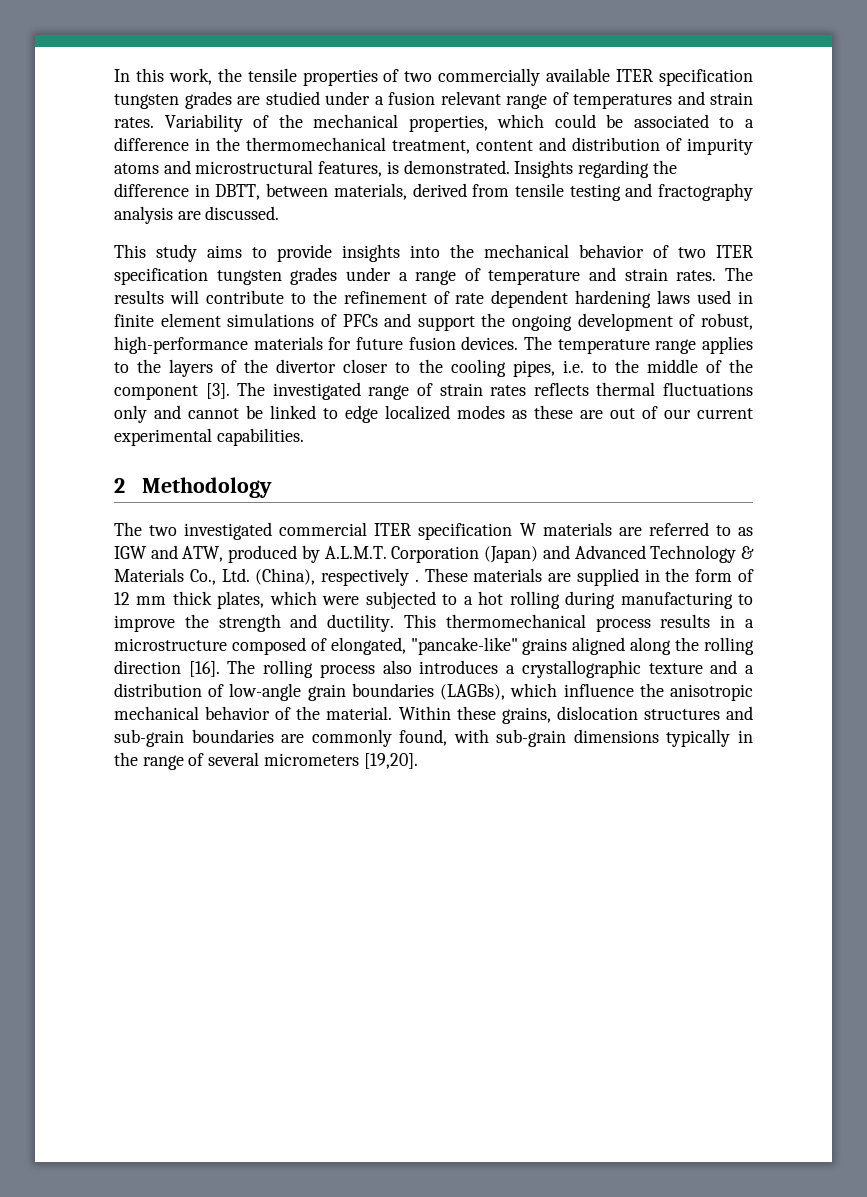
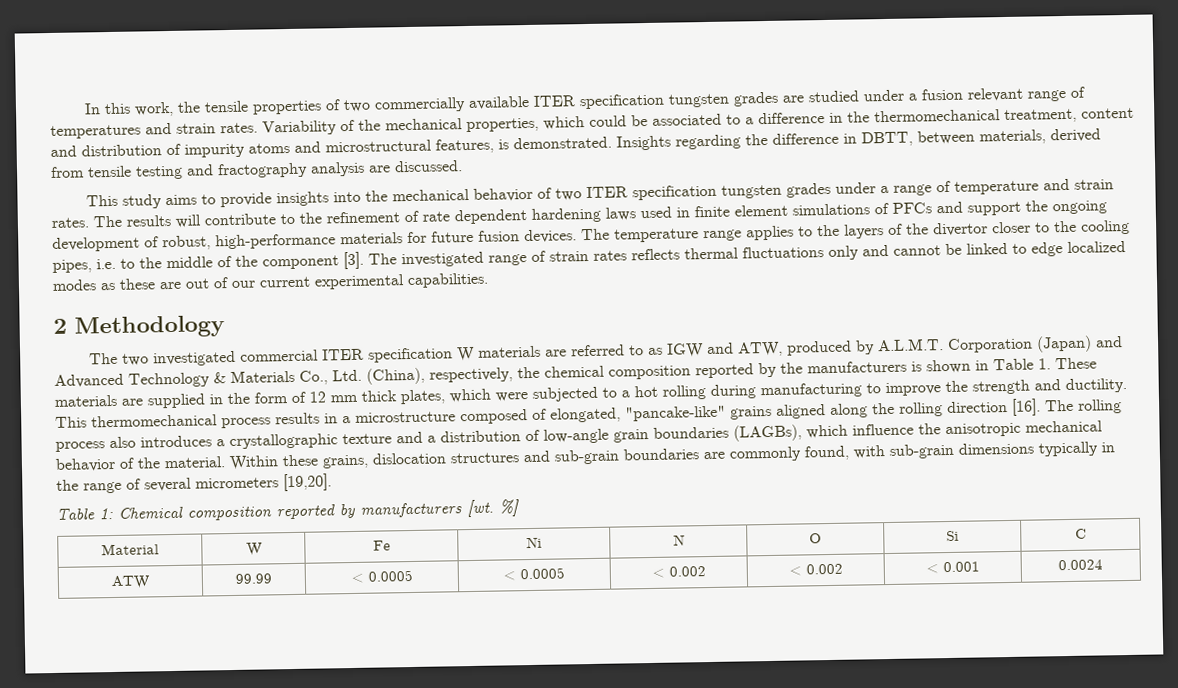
- The two investigated commercial ITER specification W materials are referred to as IGW and ATW, produced by A.L.M.T. Corporation (Japan) and Advanced Technology & Materials Co., Ltd. (China), respectively . These materials are supplied in the form of 12 mm thick plates, which were subjected to a hot rolling during manufacturing to improve the strength and ductility.
+ The two investigated commercial ITER specification W materials are referred to as IGW and ATW, produced by A.L.M.T. Corporation (Japan) and Advanced Technology & Materials Co., Ltd. (China), respectively, the chemical composition reported by the manufacturers is shown in Table 1. These materials are supplied in the form of 12 mm thick plates, which were subjected to a hot rolling during manufacturing to improve the strength and ductility.
+ Table 1: Chemical composition reported by manufacturers [wt. %]
+ Material | W | Fe | Ni | N | O | Si | C
+ ATW | 99.99 | < 0.0005 | < 0.0005 | < 0.002 | < 0.002 | < 0.001 | 0.0024

